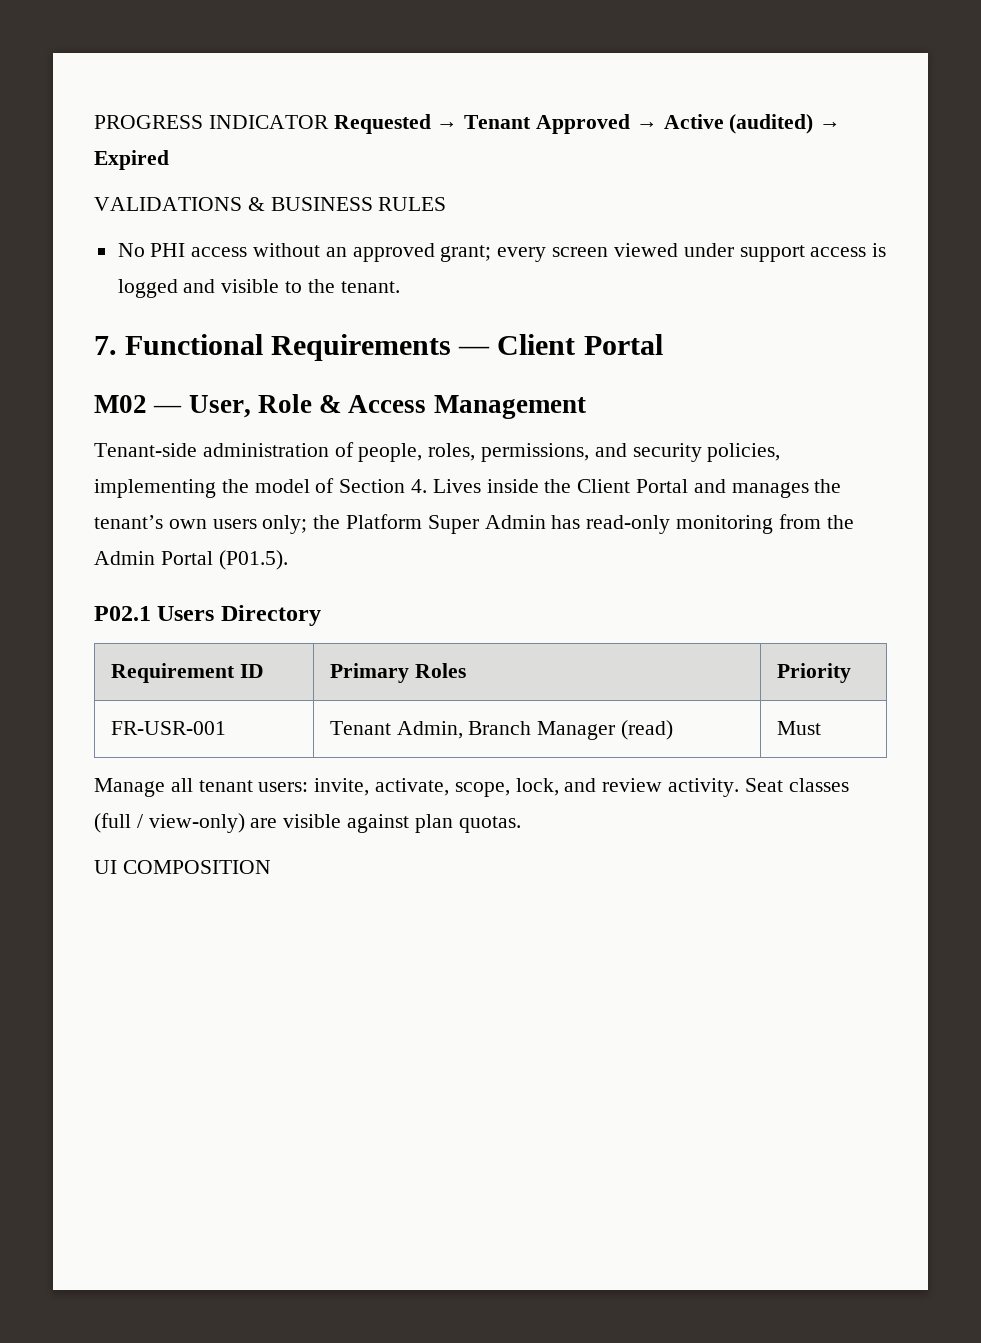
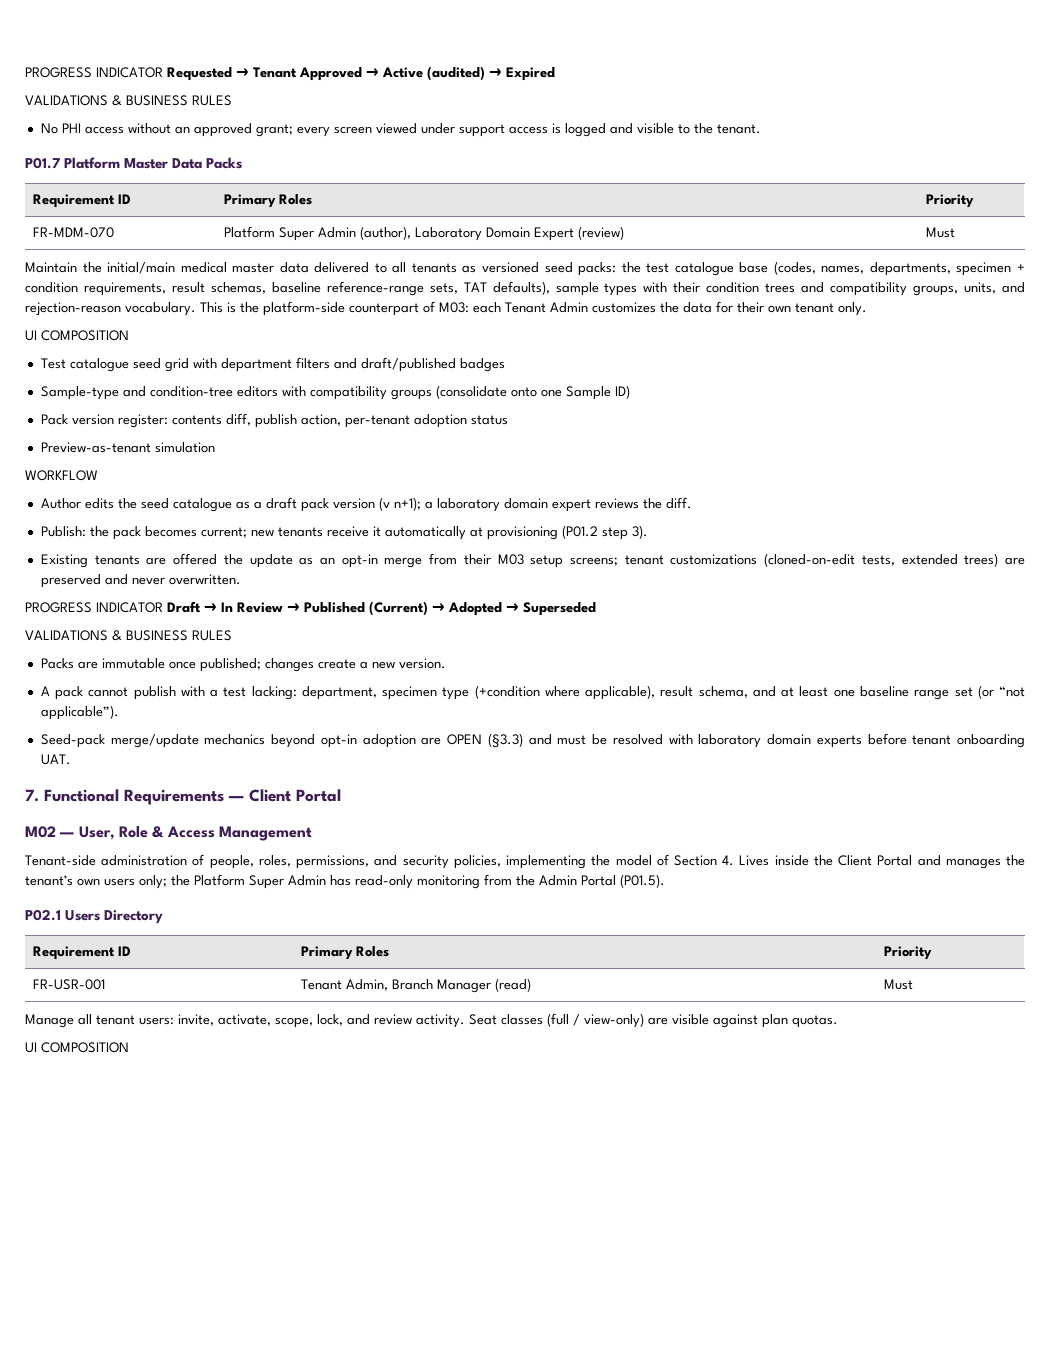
+ P01.7 Platform Master Data Packs
+ Requirement ID | Primary Roles | Priority
+ FR-MDM-070 | Platform Super Admin (author), Laboratory Domain Expert (review) | Must
+ Maintain the initial/main medical master data delivered to all tenants as versioned seed packs: the test catalogue base (codes, names, departments, specimen + condition requirements, result schemas, baseline reference-range sets, TAT defaults), sample types with their condition trees and compatibility groups, units, and rejection-reason vocabulary. This is the platform-side counterpart of M03: each Tenant Admin customizes the data for their own tenant only.
+ UI COMPOSITION
+ Test catalogue seed grid with department filters and draft/published badges
+ Sample-type and condition-tree editors with compatibility groups (consolidate onto one Sample ID)
+ Pack version register: contents diff, publish action, per-tenant adoption status
+ Preview-as-tenant simulation
+ WORKFLOW
+ Author edits the seed catalogue as a draft pack version (v n+1); a laboratory domain expert reviews the diff.
+ Publish: the pack becomes current; new tenants receive it automatically at provisioning (P01.2 step 3).
+ Existing tenants are offered the update as an opt-in merge from their M03 setup screens; tenant customizations (cloned-on-edit tests, extended trees) are preserved and never overwritten.
+ PROGRESS INDICATOR Draft → In Review → Published (Current) → Adopted → Superseded
+ VALIDATIONS & BUSINESS RULES
+ Packs are immutable once published; changes create a new version.
+ A pack cannot publish with a test lacking: department, specimen type (+condition where applicable), result schema, and at least one baseline range set (or “not applicable”).
+ Seed-pack merge/update mechanics beyond opt-in adoption are OPEN (§3.3) and must be resolved with laboratory domain experts before tenant onboarding UAT.

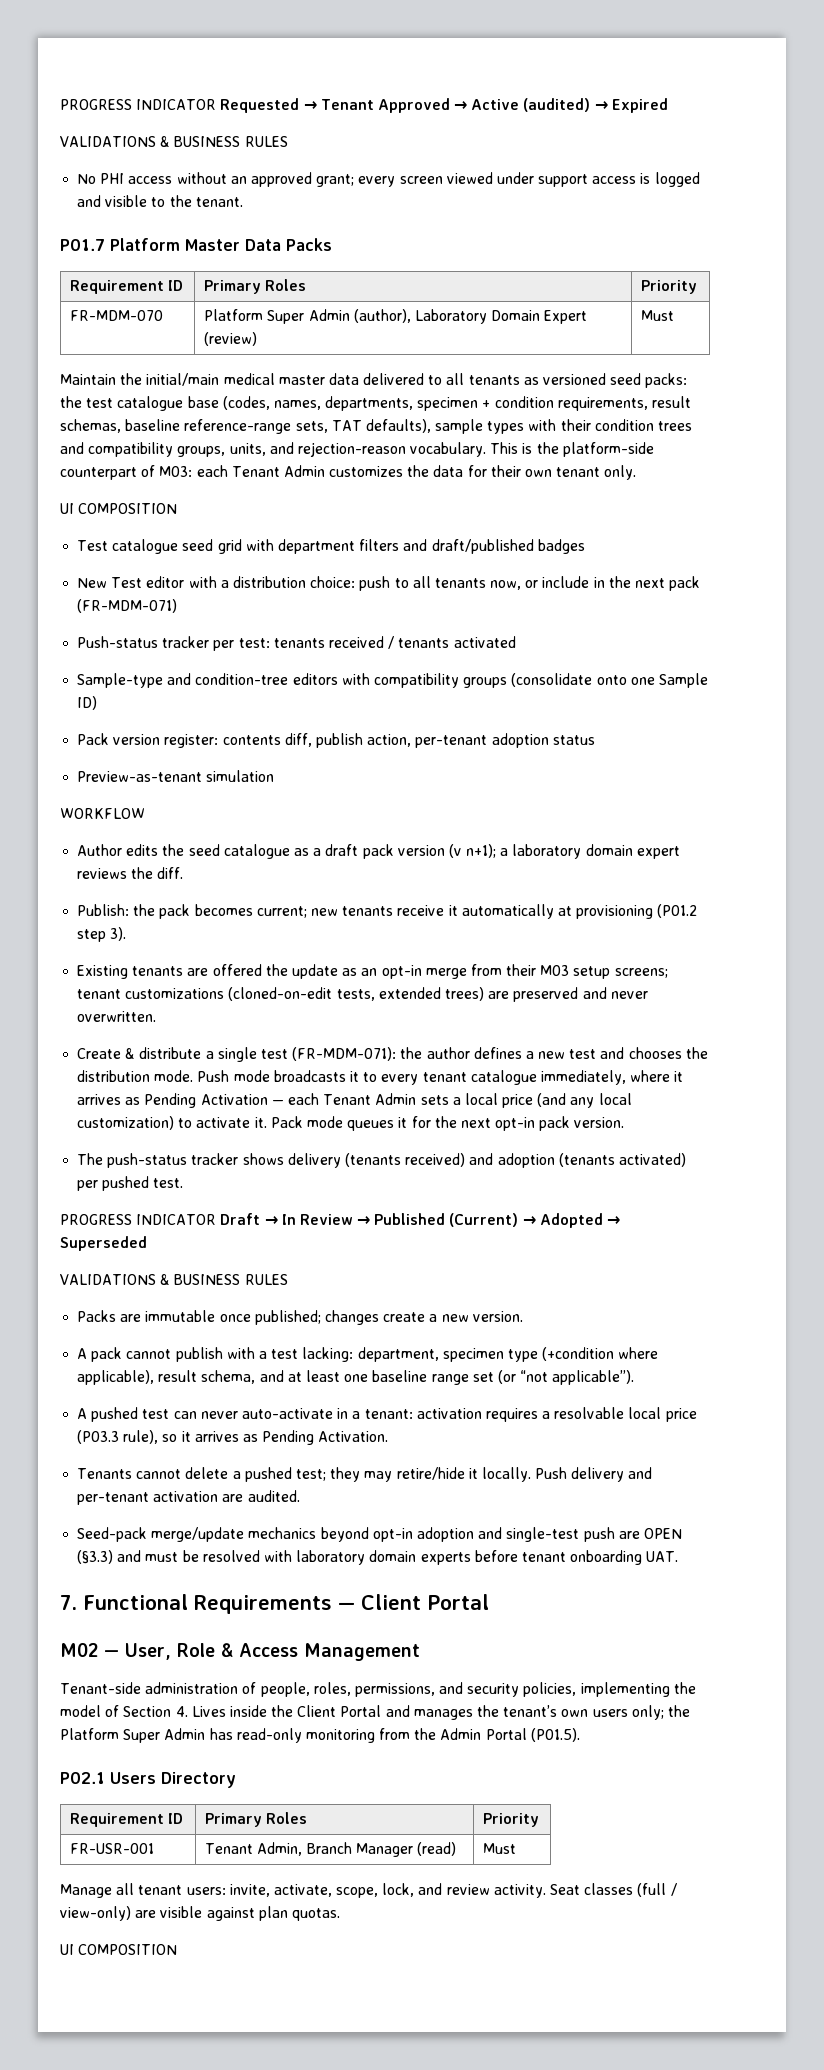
+ New Test editor with a distribution choice: push to all tenants now, or include in the next pack (FR-MDM-071)
+ Push-status tracker per test: tenants received / tenants activated
+ Create & distribute a single test (FR-MDM-071): the author defines a new test and chooses the distribution mode. Push mode broadcasts it to every tenant catalogue immediately, where it arrives as Pending Activation — each Tenant Admin sets a local price (and any local customization) to activate it. Pack mode queues it for the next opt-in pack version.
+ The push-status tracker shows delivery (tenants received) and adoption (tenants activated) per pushed test.
+ A pushed test can never auto-activate in a tenant: activation requires a resolvable local price (P03.3 rule), so it arrives as Pending Activation.
+ Tenants cannot delete a pushed test; they may retire/hide it locally. Push delivery and per-tenant activation are audited.
- Seed-pack merge/update mechanics beyond opt-in adoption are OPEN (§3.3) and must be resolved with laboratory domain experts before tenant onboarding UAT.
+ Seed-pack merge/update mechanics beyond opt-in adoption and single-test push are OPEN (§3.3) and must be resolved with laboratory domain experts before tenant onboarding UAT.

